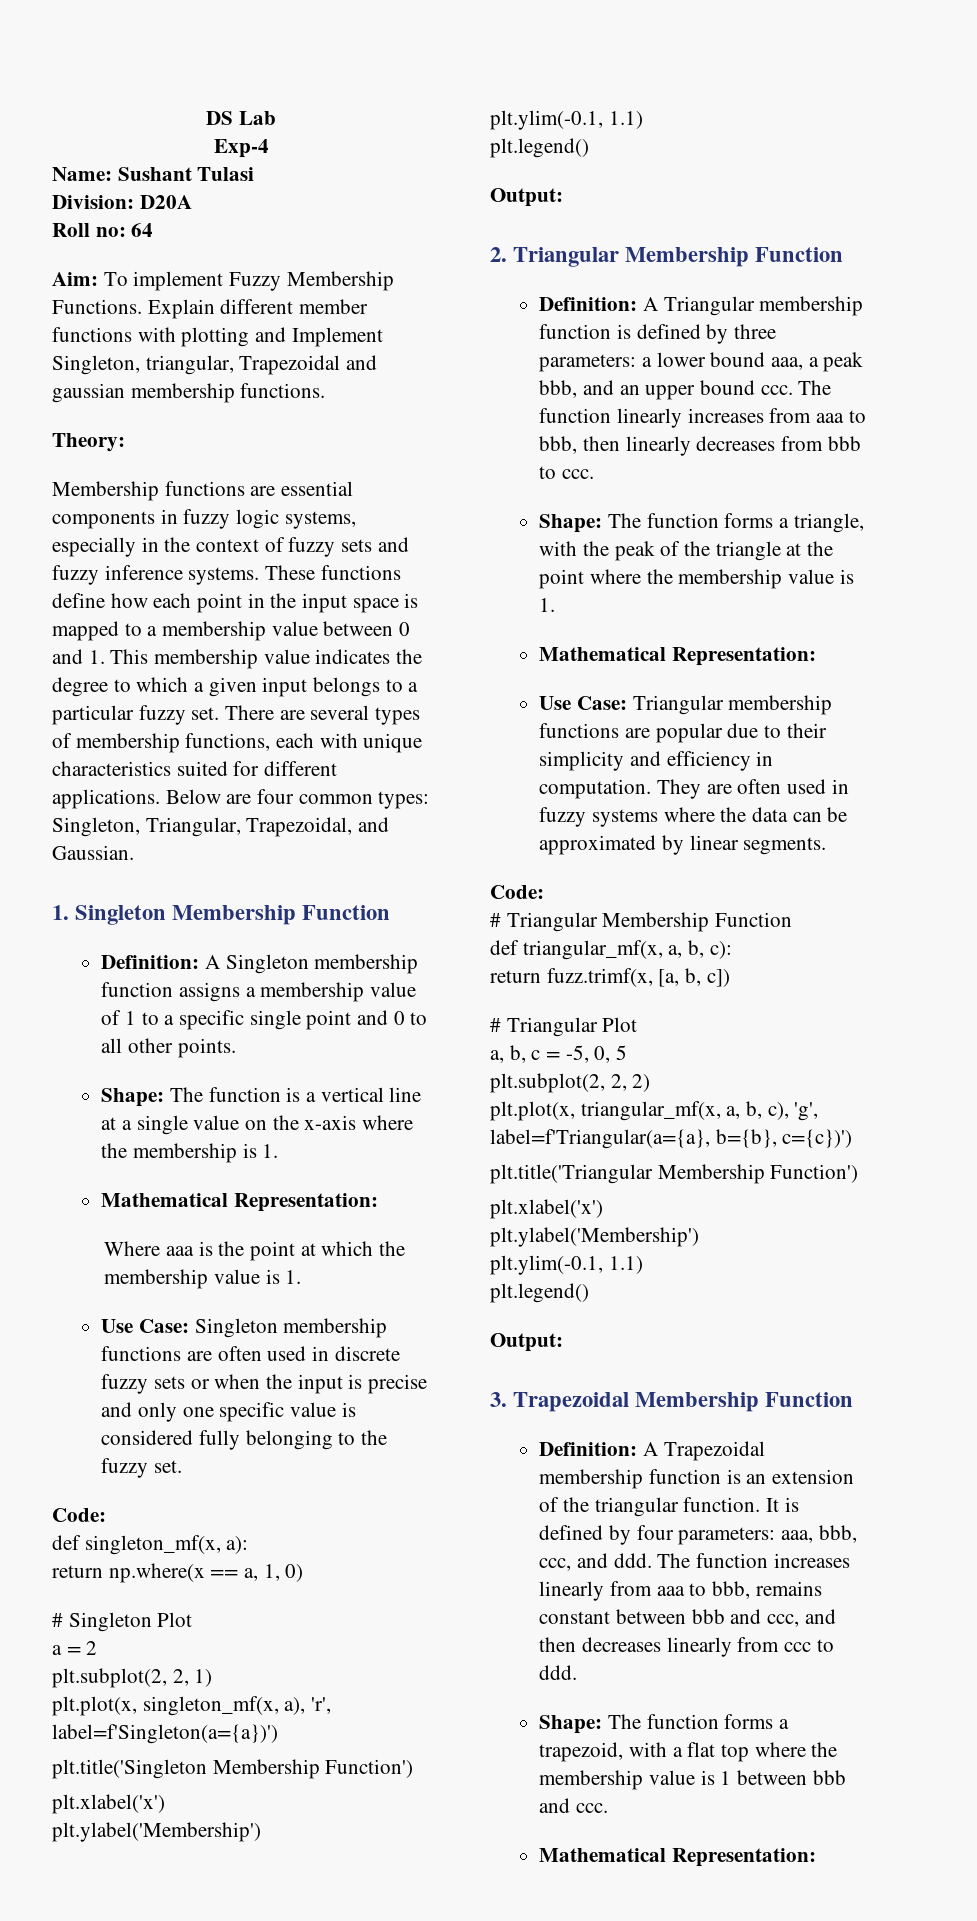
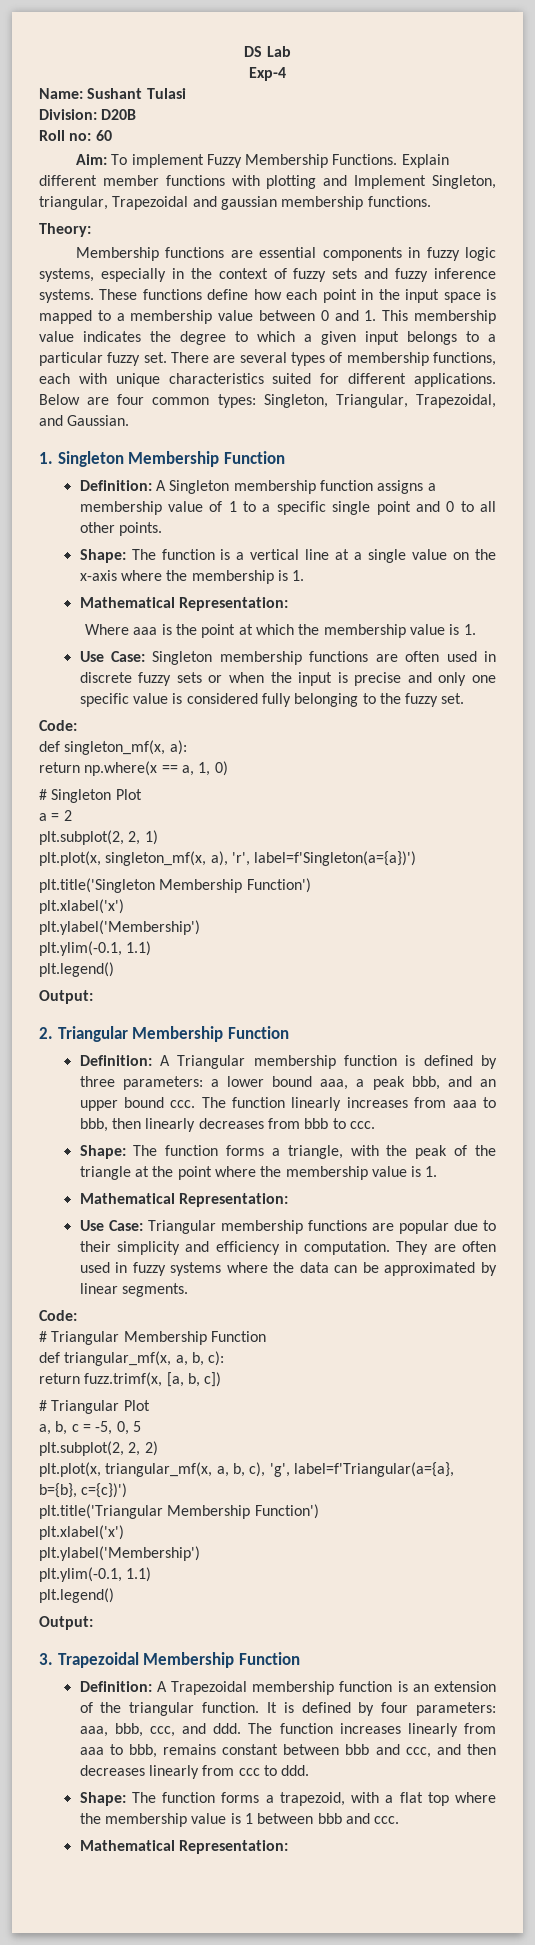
- Division: D20A
+ Division: D20B
- Roll no: 64
+ Roll no: 60

